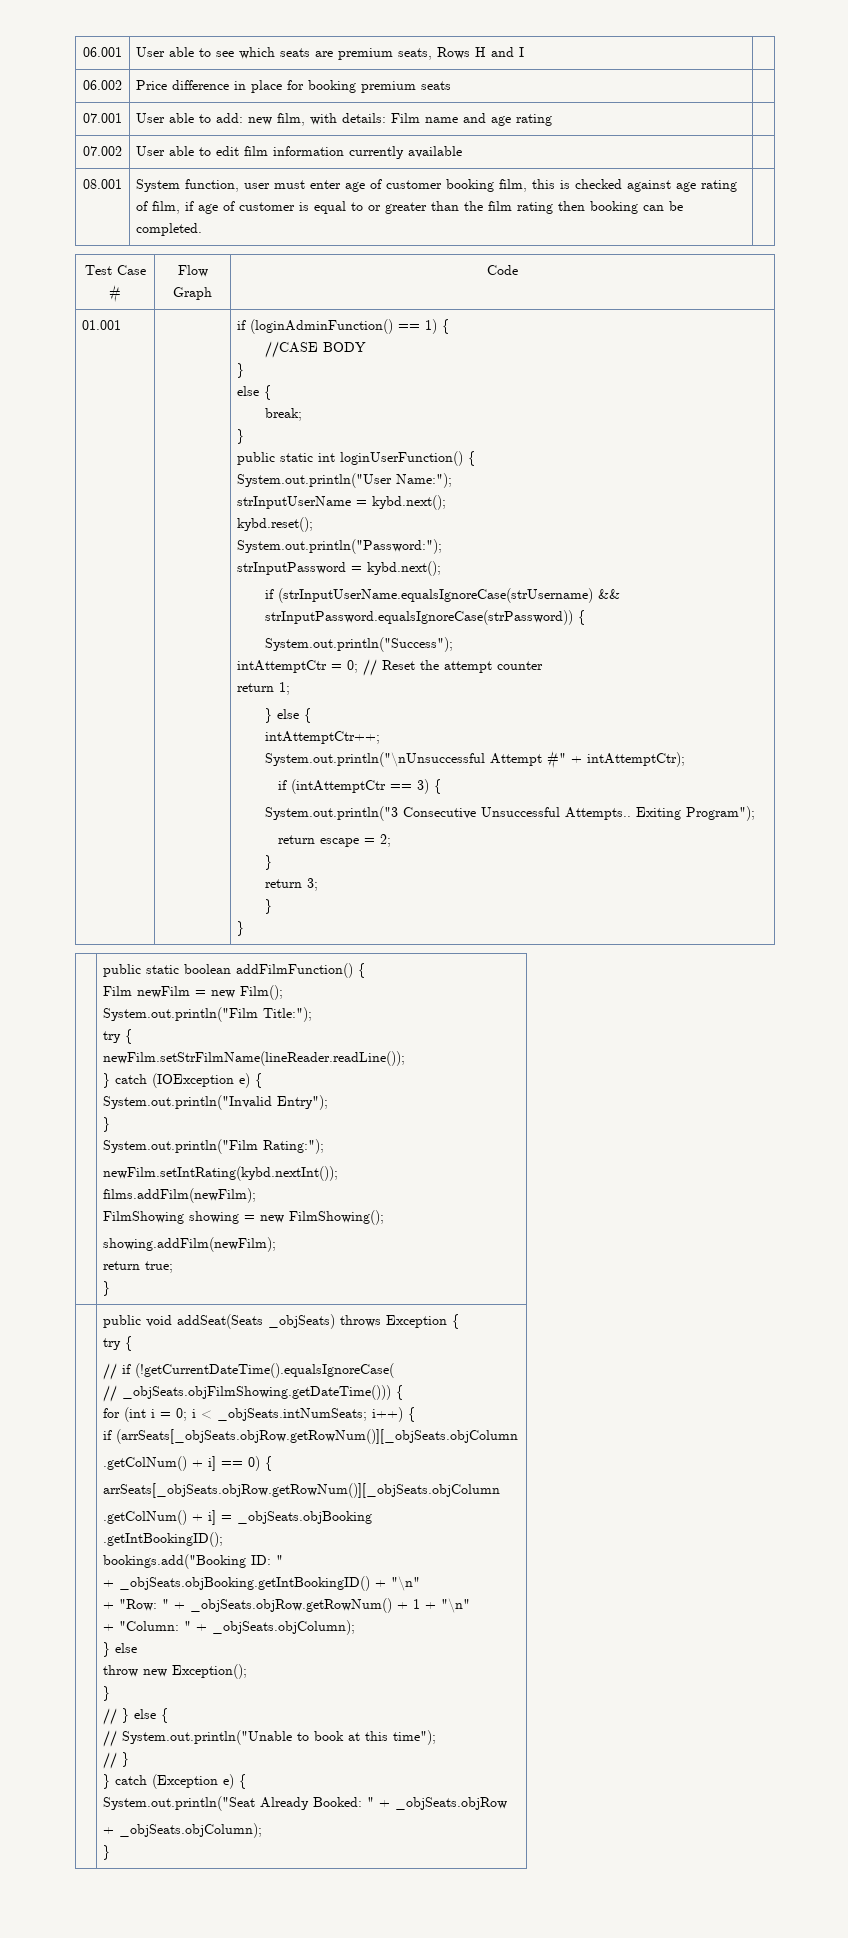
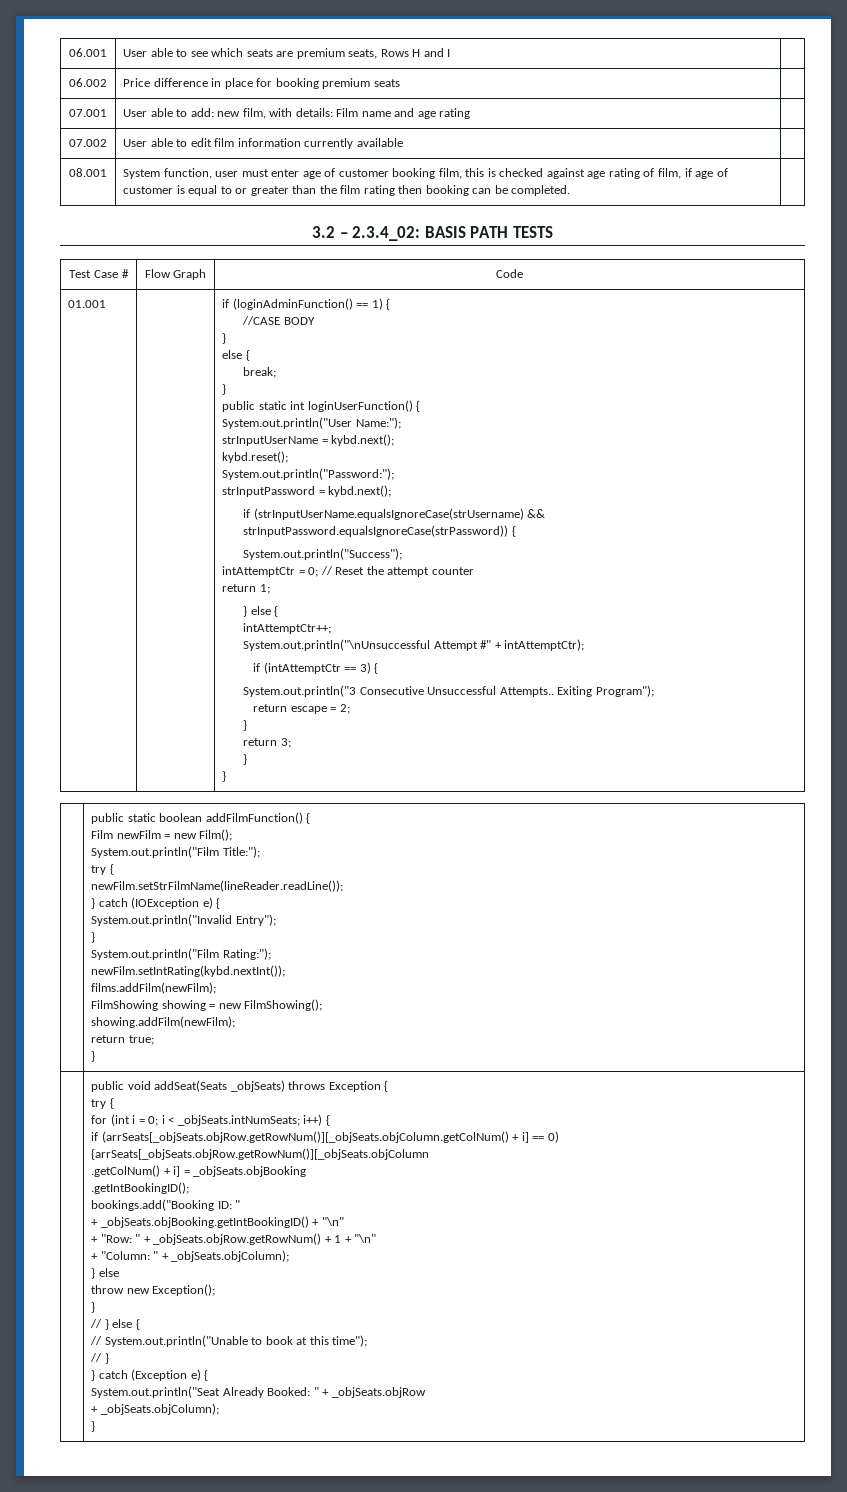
+ 3.2 – 2.3.4_02: BASIS PATH TESTS
- // if (!getCurrentDateTime().equalsIgnoreCase(
- // _objSeats.objFilmShowing.getDateTime())) {
- if (arrSeats[_objSeats.objRow.getRowNum()][_objSeats.objColumn
- .getColNum() + i] == 0) {
- arrSeats[_objSeats.objRow.getRowNum()][_objSeats.objColumn
+ if (arrSeats[_objSeats.objRow.getRowNum()][_objSeats.objColumn.getColNum() + i] == 0) {arrSeats[_objSeats.objRow.getRowNum()][_objSeats.objColumn

